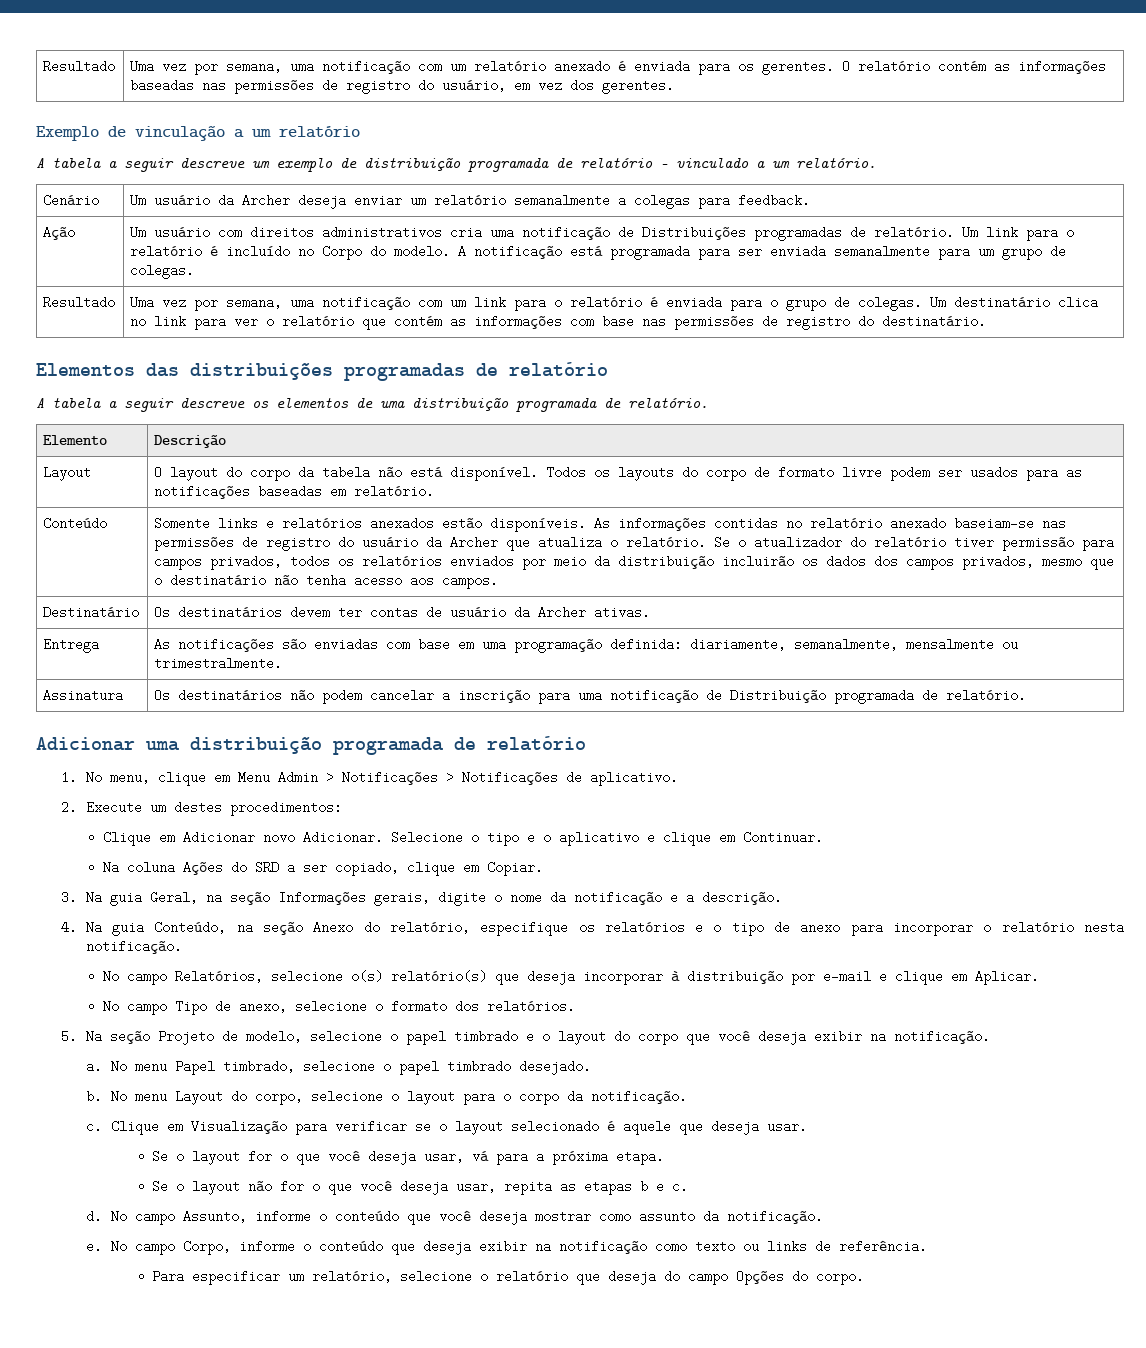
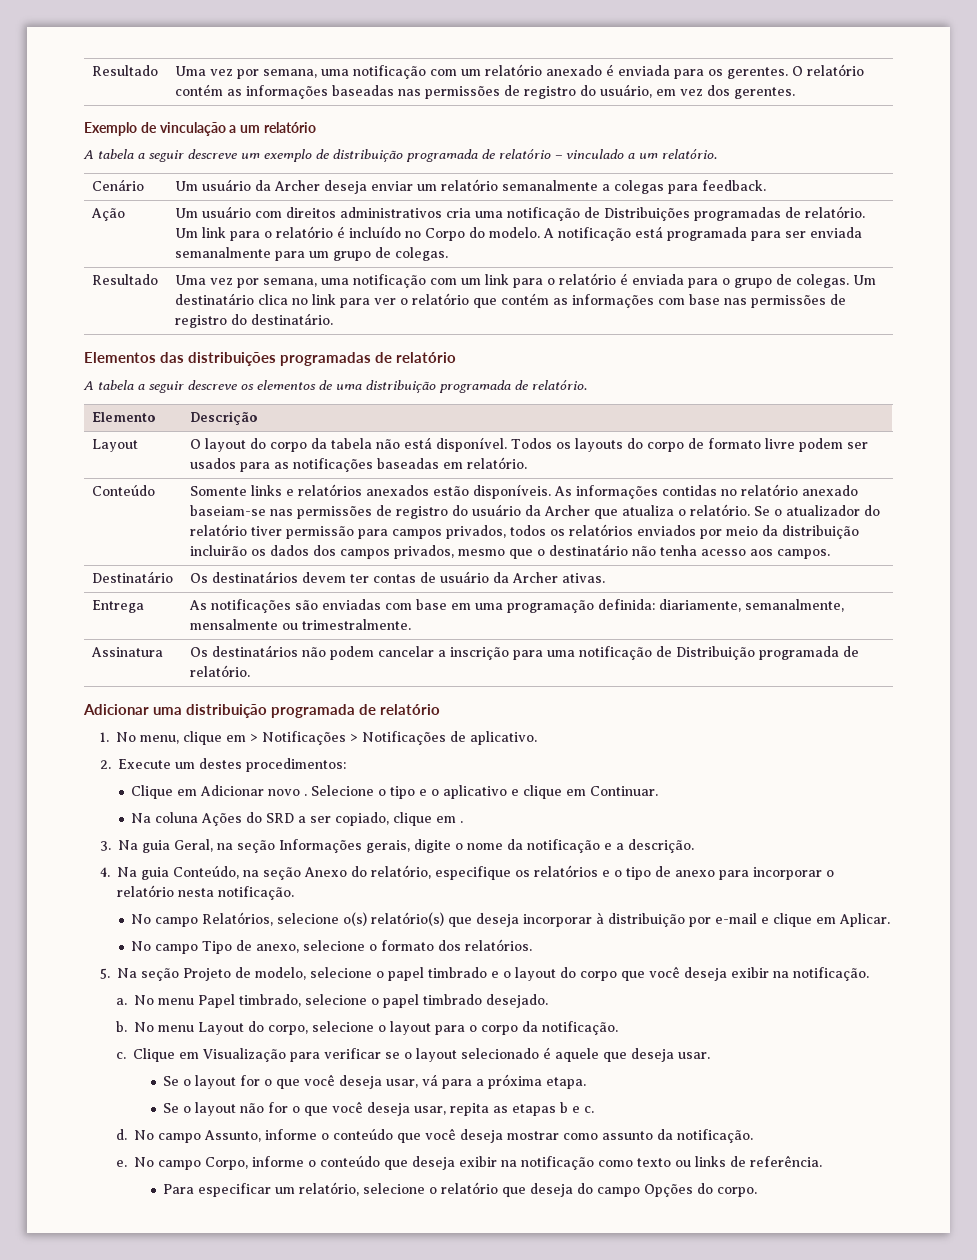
- 1. No menu, clique em Menu Admin > Notificações > Notificações de aplicativo.
+ 1. No menu, clique em > Notificações > Notificações de aplicativo.
- Clique em Adicionar novo Adicionar.
+ Clique em Adicionar novo .
- Na coluna Ações do SRD a ser copiado, clique em Copiar.
+ Na coluna Ações do SRD a ser copiado, clique em .

